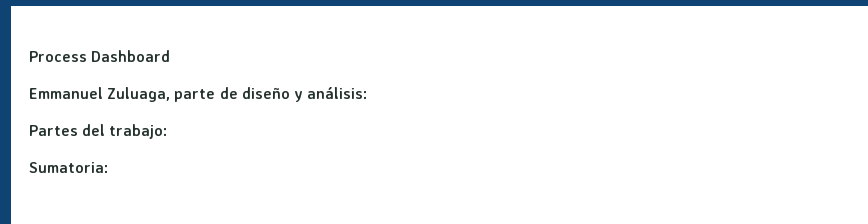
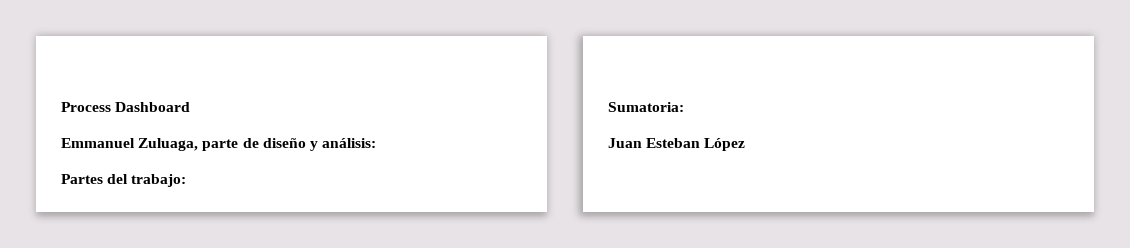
+ Juan Esteban López

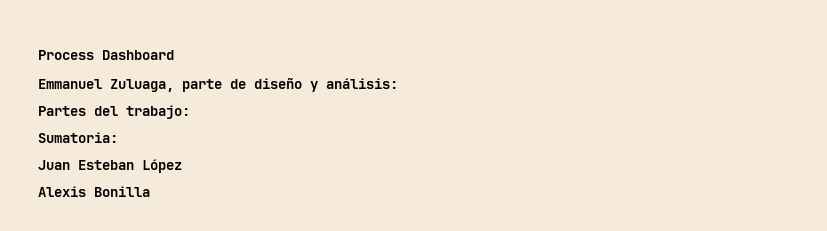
+ Alexis Bonilla

